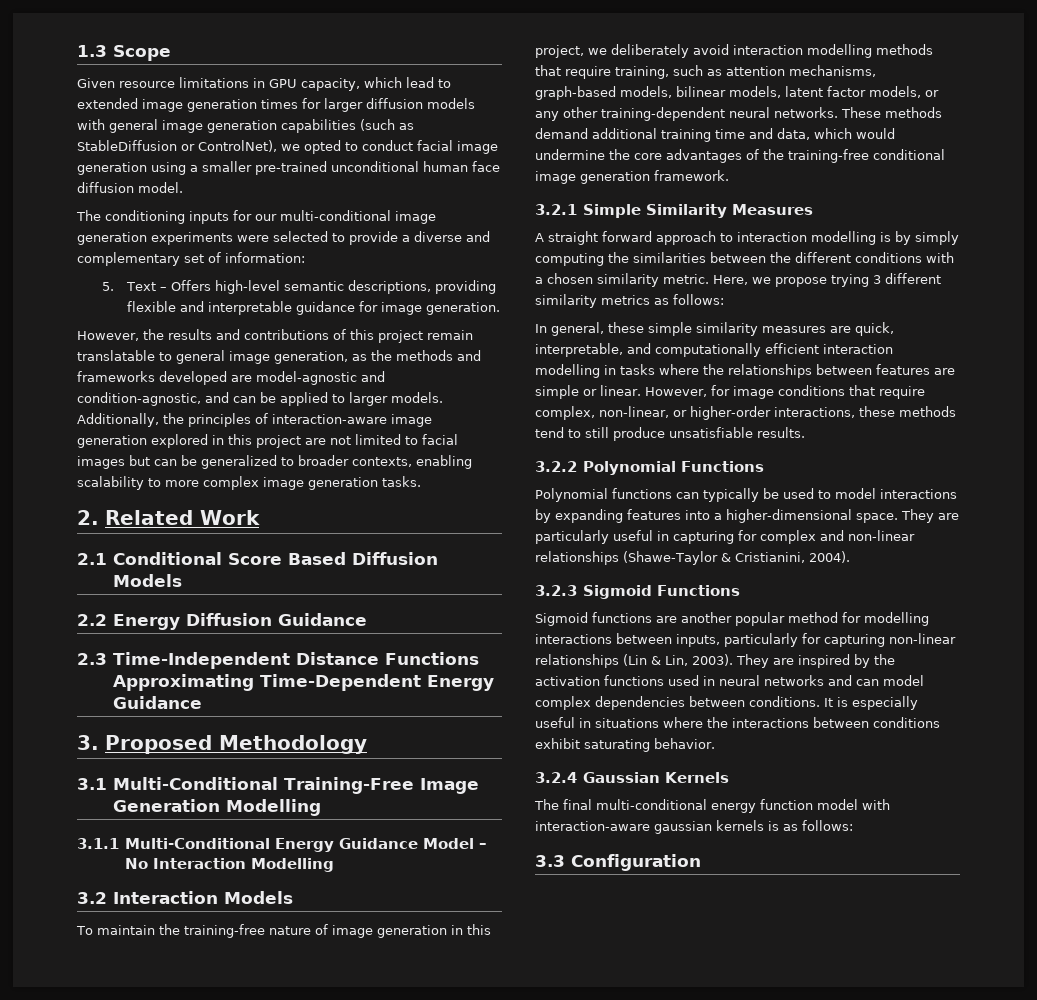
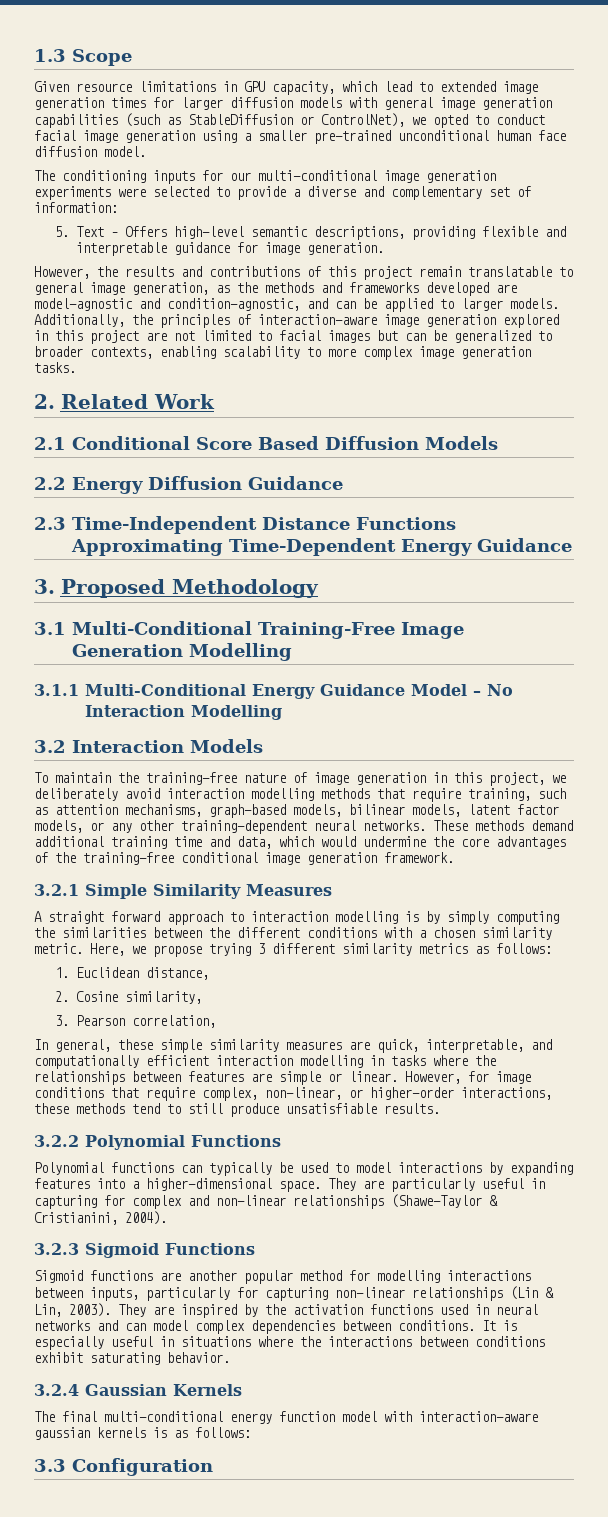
+ 1. Euclidean distance,
+ 2. Cosine similarity,
+ 3. Pearson correlation,

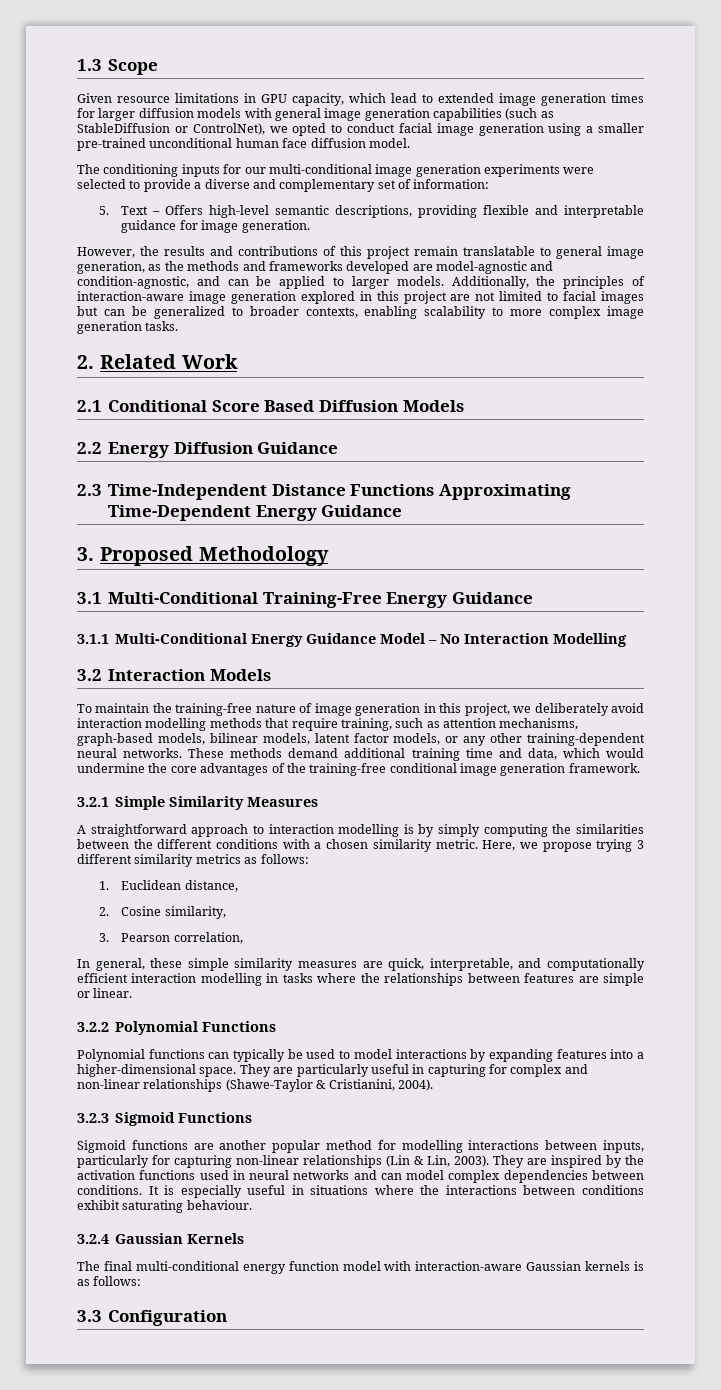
- 3.1 Multi-Conditional Training-Free Image Generation Modelling
+ 3.1 Multi-Conditional Training-Free Energy Guidance
- A straight forward approach to interaction modelling is by simply computing the similarities between the different conditions with a chosen similarity metric.
+ A straightforward approach to interaction modelling is by simply computing the similarities between the different conditions with a chosen similarity metric.
- However, for image conditions that require complex, non-linear, or higher-order interactions, these methods tend to still produce unsatisfiable results.
- It is especially useful in situations where the interactions between conditions exhibit saturating behavior.
+ It is especially useful in situations where the interactions between conditions exhibit saturating behaviour.
- The final multi-conditional energy function model with interaction-aware gaussian kernels is as follows:
+ The final multi-conditional energy function model with interaction-aware Gaussian kernels is as follows:

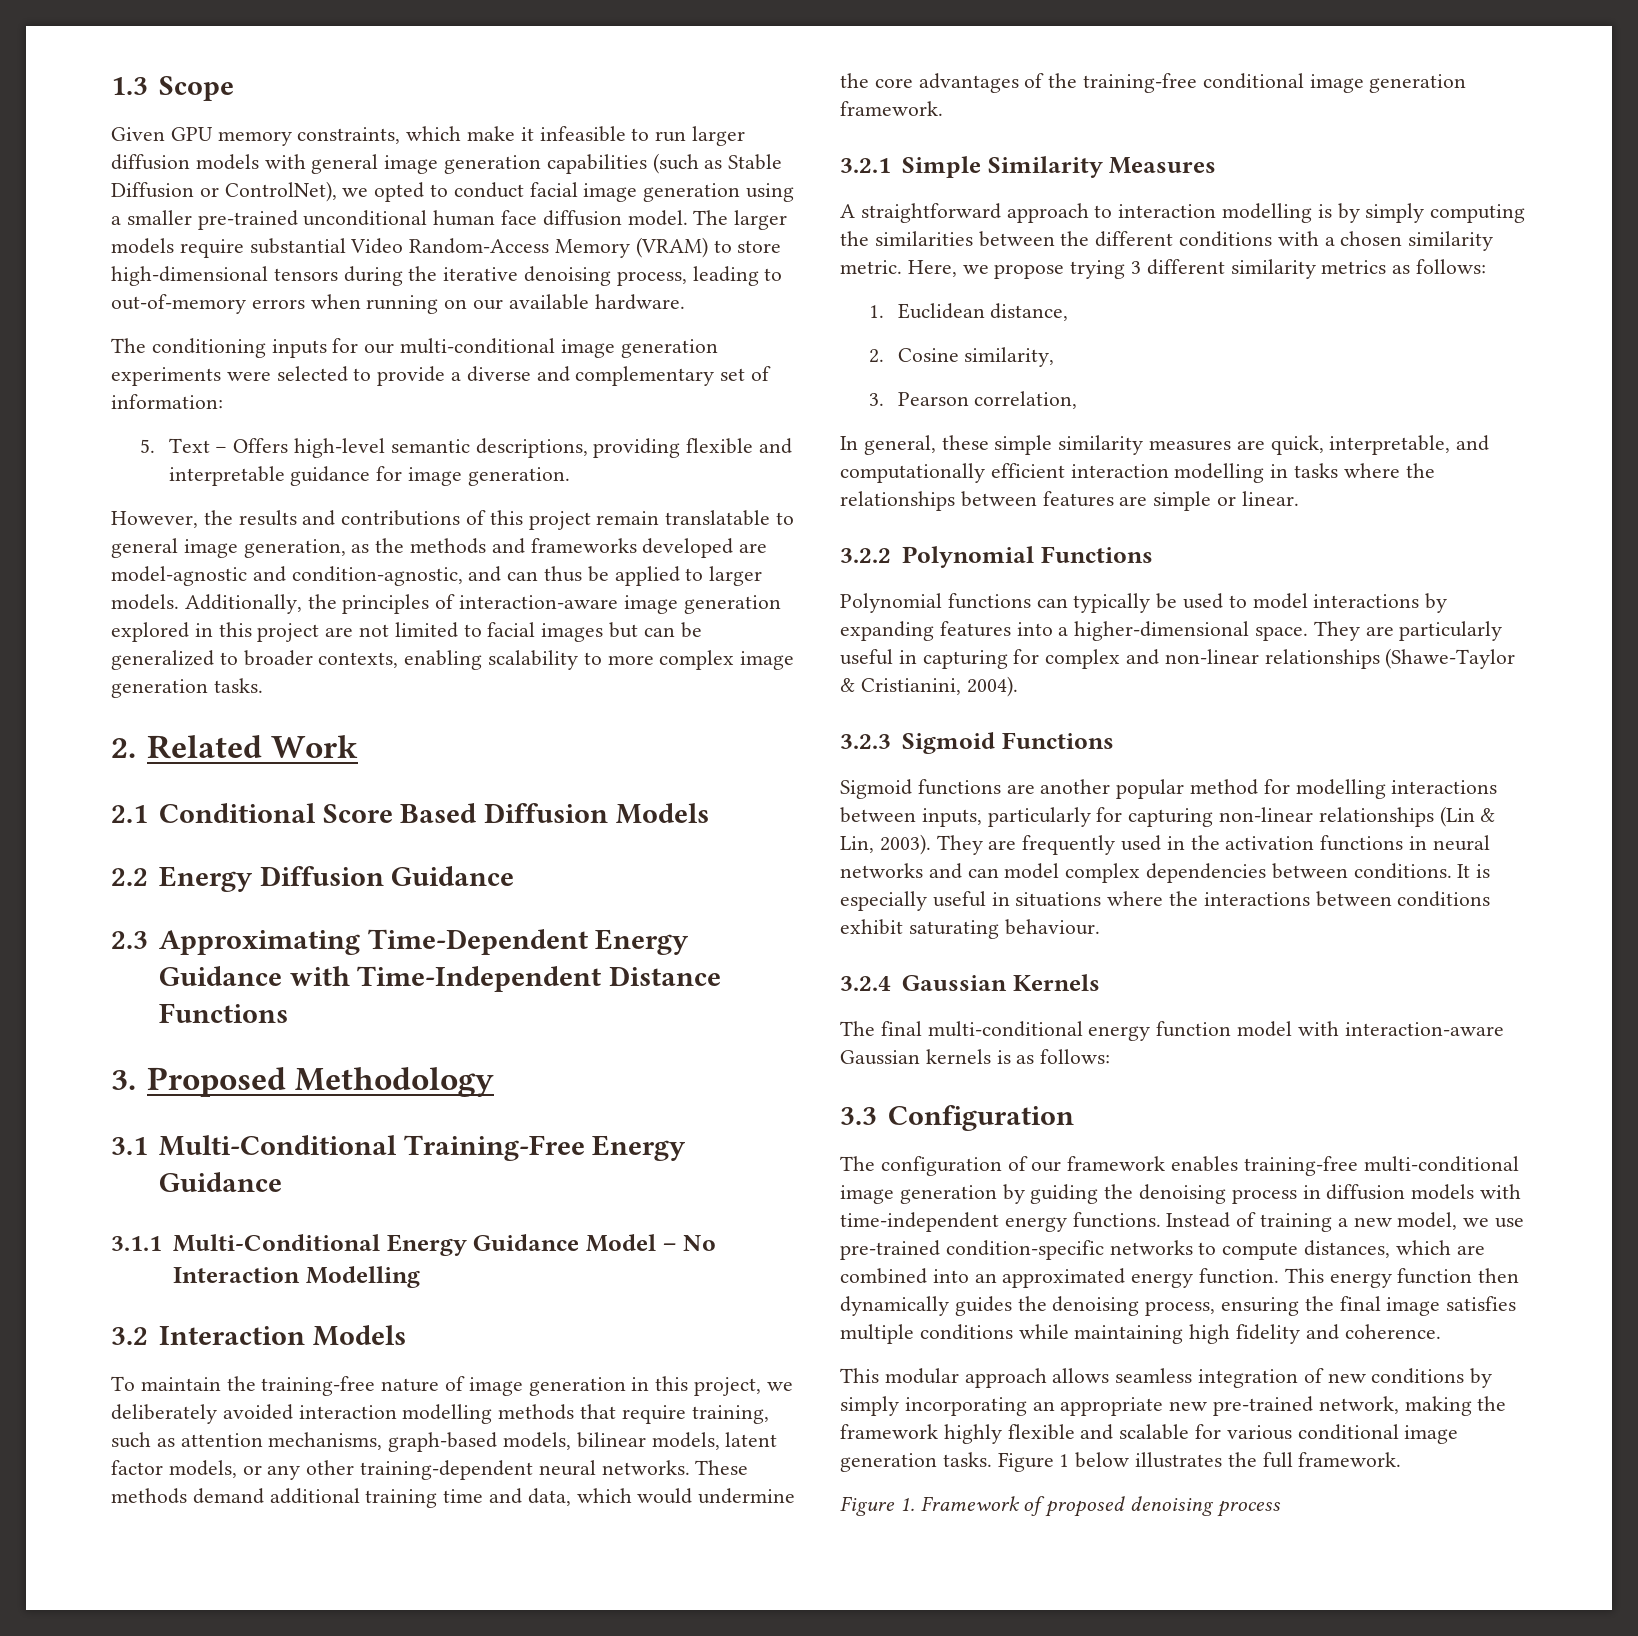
- Given resource limitations in GPU capacity, which lead to extended image generation times for larger diffusion models with general image generation capabilities (such as StableDiffusion or ControlNet), we opted to conduct facial image generation using a smaller pre-trained unconditional human face diffusion model.
+ Given GPU memory constraints, which make it infeasible to run larger diffusion models with general image generation capabilities (such as Stable Diffusion or ControlNet), we opted to conduct facial image generation using a smaller pre-trained unconditional human face diffusion model. The larger models require substantial Video Random-Access Memory (VRAM) to store high-dimensional tensors during the iterative denoising process, leading to out-of-memory errors when running on our available hardware.
- However, the results and contributions of this project remain translatable to general image generation, as the methods and frameworks developed are model-agnostic and condition-agnostic, and can be applied to larger models.
+ However, the results and contributions of this project remain translatable to general image generation, as the methods and frameworks developed are model-agnostic and condition-agnostic, and can thus be applied to larger models.
- 2.3 Time-Independent Distance Functions Approximating Time-Dependent Energy Guidance
+ 2.3 Approximating Time-Dependent Energy Guidance with Time-Independent Distance Functions
- To maintain the training-free nature of image generation in this project, we deliberately avoid interaction modelling methods that require training, such as attention mechanisms, graph-based models, bilinear models, latent factor models, or any other training-dependent neural networks.
+ To maintain the training-free nature of image generation in this project, we deliberately avoided interaction modelling methods that require training, such as attention mechanisms, graph-based models, bilinear models, latent factor models, or any other training-dependent neural networks.
- They are inspired by the activation functions used in neural networks and can model complex dependencies between conditions.
+ They are frequently used in the activation functions in neural networks and can model complex dependencies between conditions.
+ The configuration of our framework enables training-free multi-conditional image generation by guiding the denoising process in diffusion models with time-independent energy functions. Instead of training a new model, we use pre-trained condition-specific networks to compute distances, which are combined into an approximated energy function. This energy function then dynamically guides the denoising process, ensuring the final image satisfies multiple conditions while maintaining high fidelity and coherence.
+ This modular approach allows seamless integration of new conditions by simply incorporating an appropriate new pre-trained network, making the framework highly flexible and scalable for various conditional image generation tasks. Figure 1 below illustrates the full framework.
+ Figure 1. Framework of proposed denoising process

